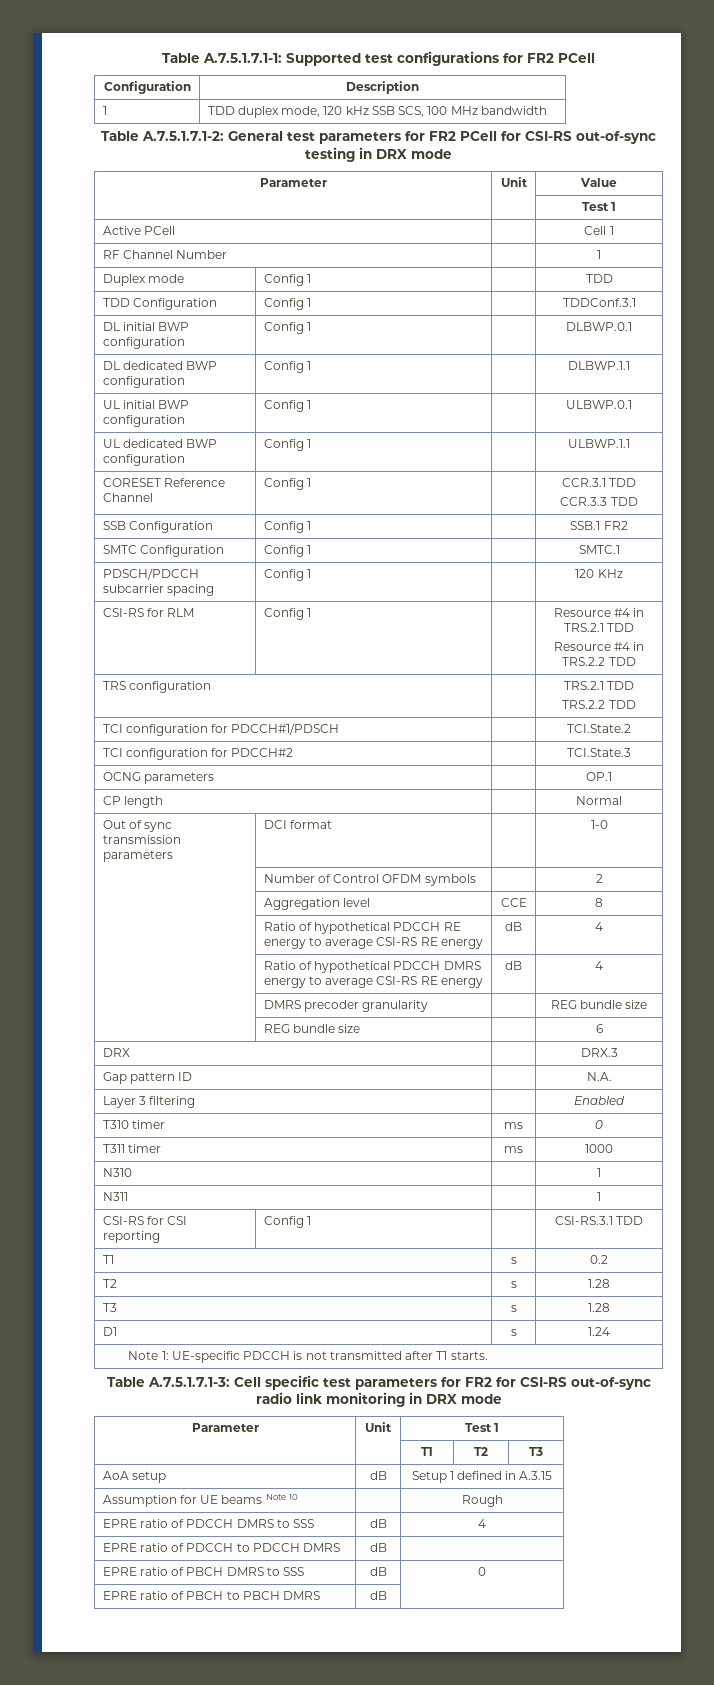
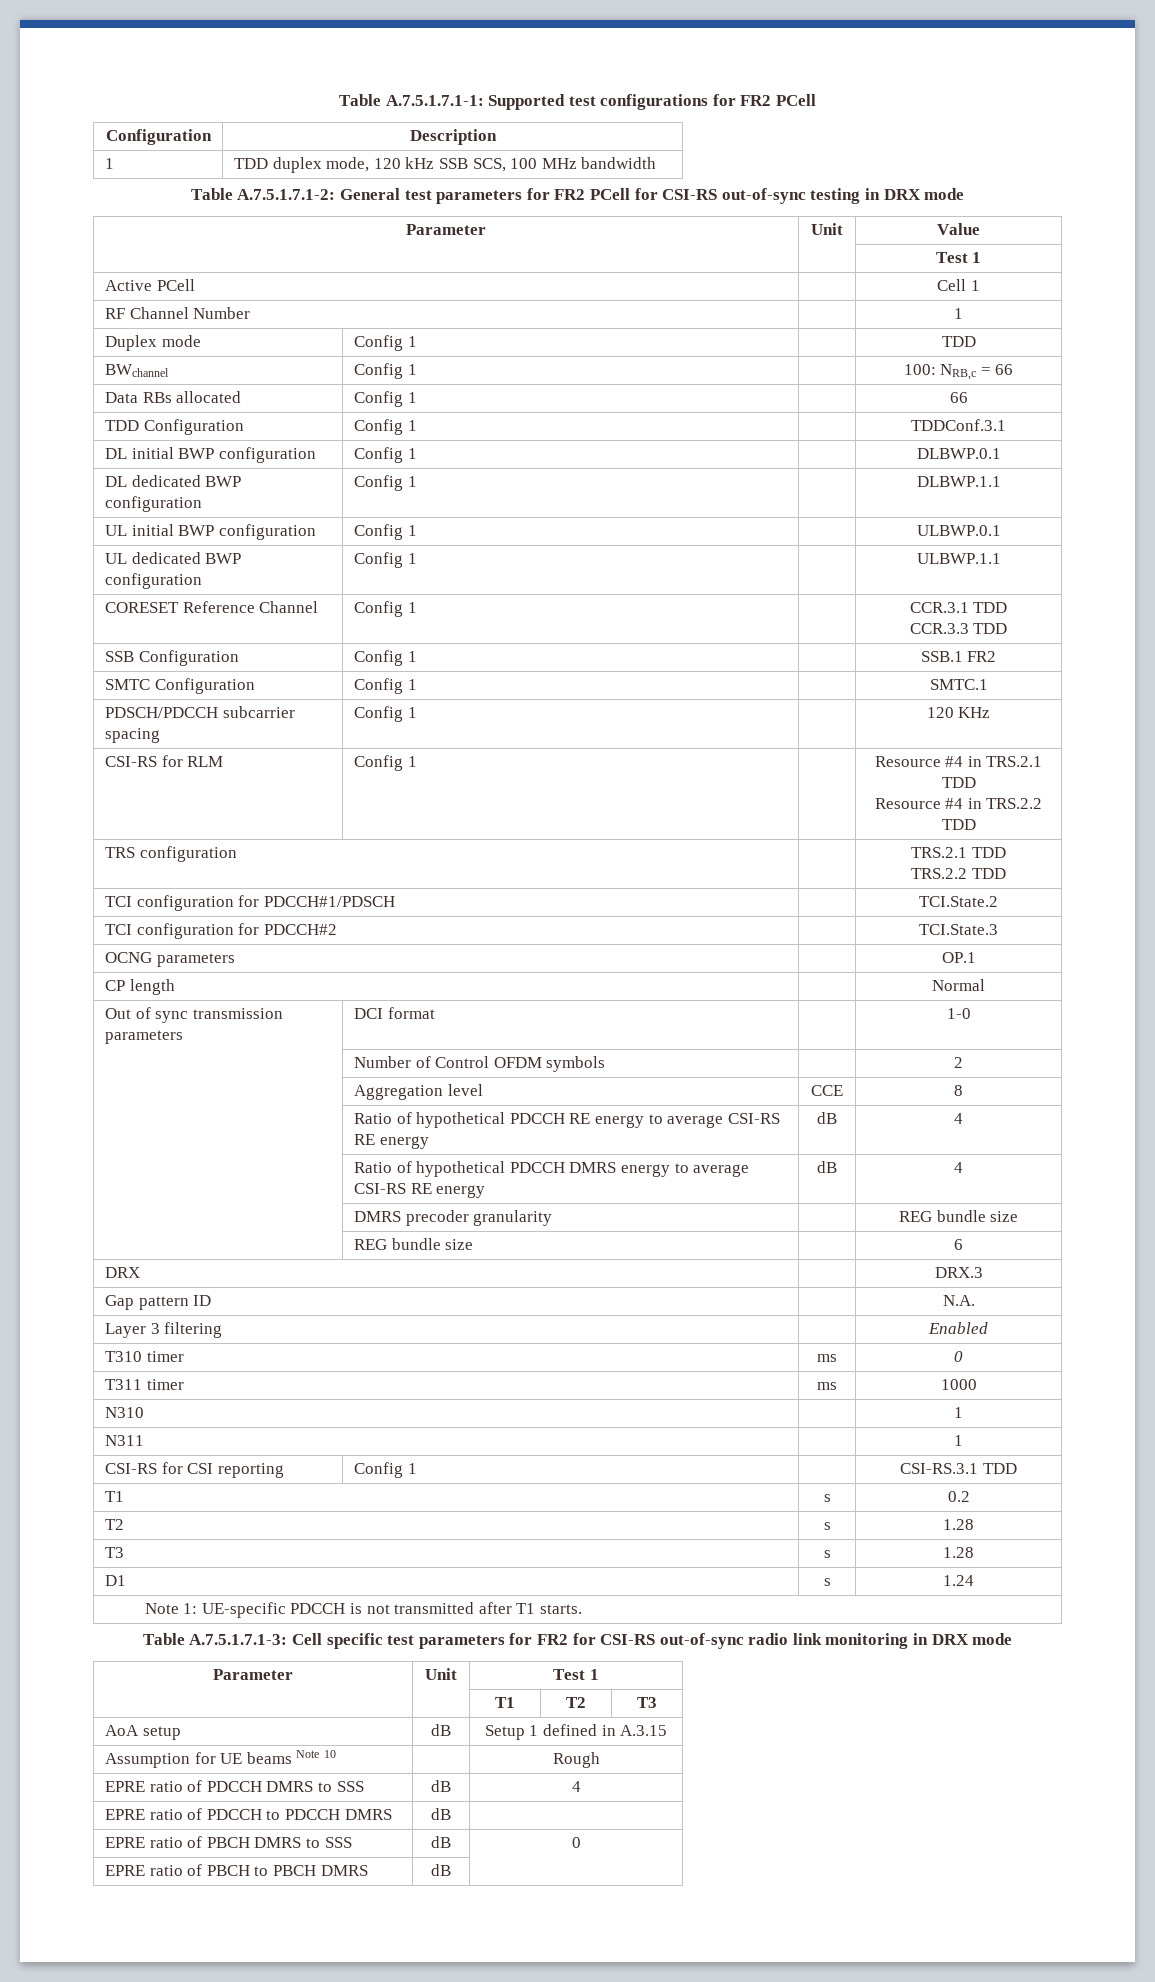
+ BWchannel | Config 1 | | 100: NRB,c = 66
+ Data RBs allocated | Config 1 | | 66

